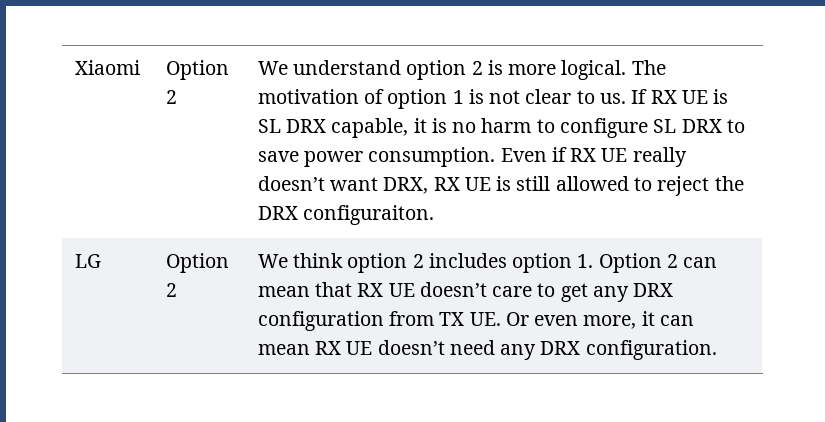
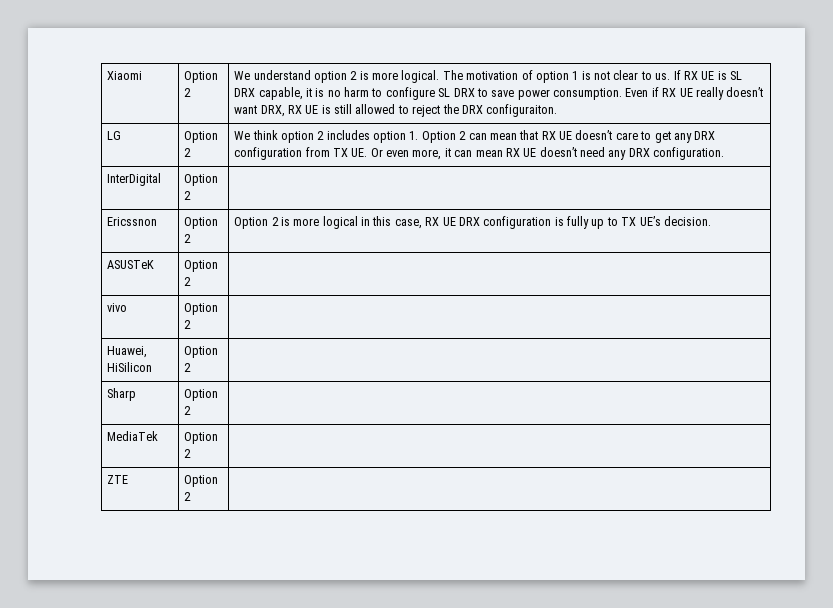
+ InterDigital | Option 2 |
+ Ericssnon | Option 2 | Option 2 is more logical in this case, RX UE DRX configuration is fully up to TX UE’s decision.
+ ASUSTeK | Option 2 |
+ vivo | Option 2 |
+ Huawei, HiSilicon | Option 2 |
+ Sharp | Option 2 |
+ MediaTek | Option 2 |
+ ZTE | Option 2 |

